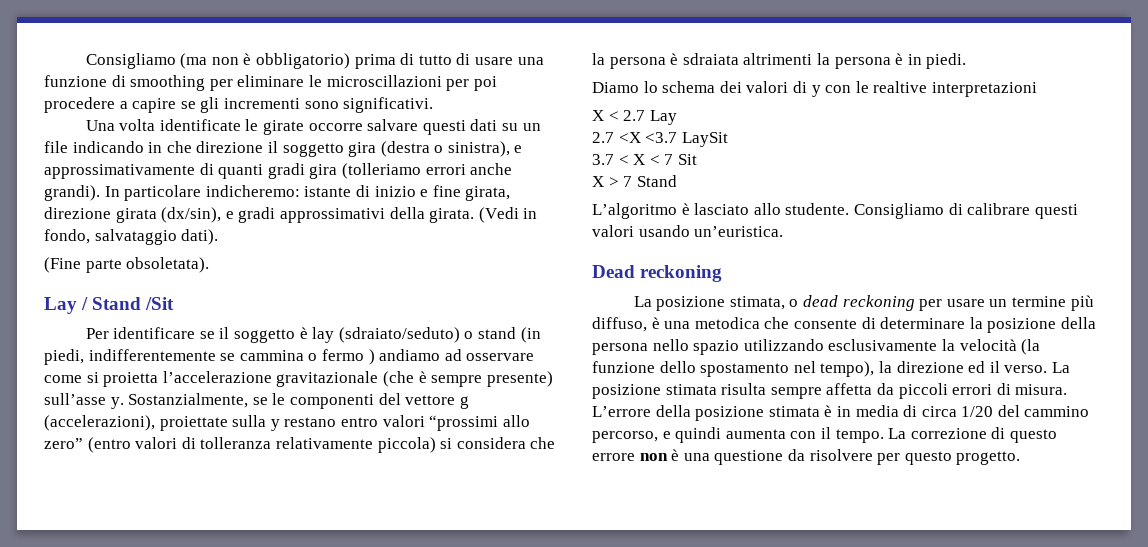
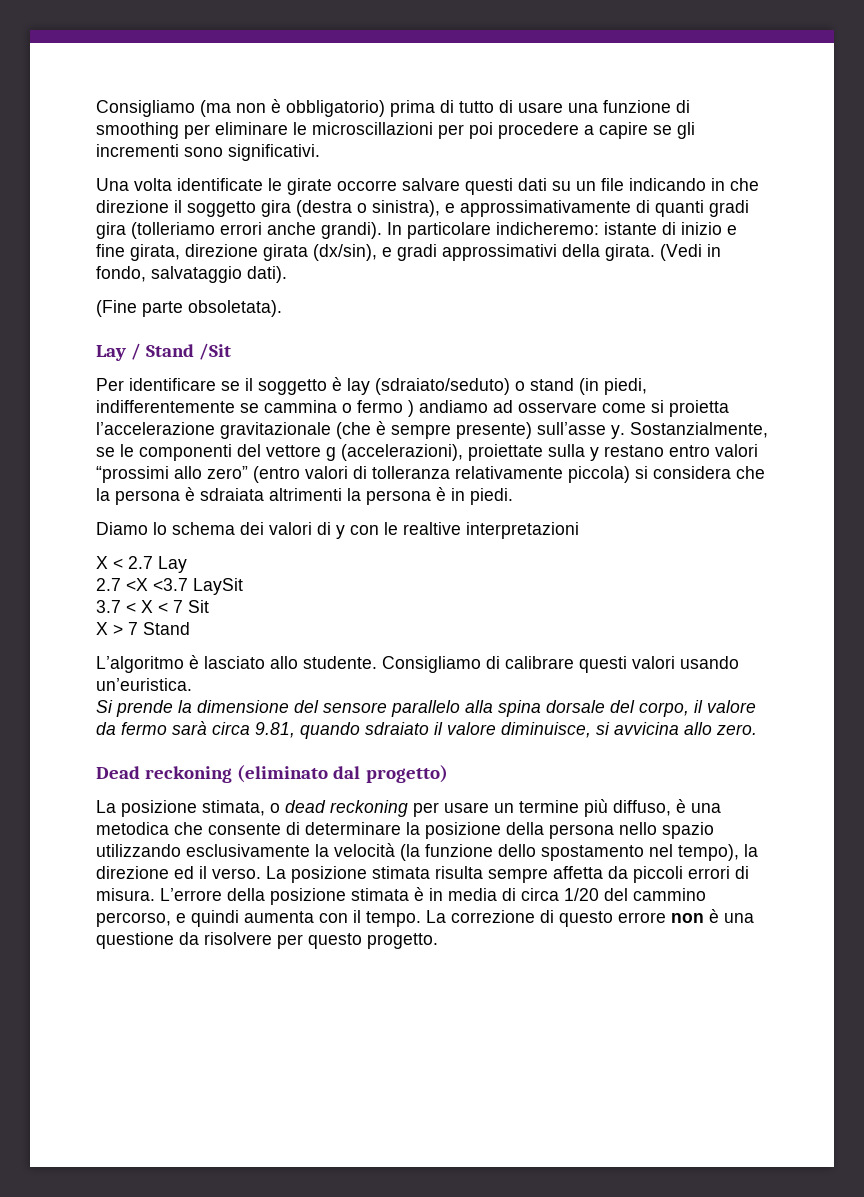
+ Si prende la dimensione del sensore parallelo alla spina dorsale del corpo, il valore da fermo sarà circa 9.81, quando sdraiato il valore diminuisce, si avvicina allo zero.
- Dead reckoning
+ Dead reckoning (eliminato dal progetto)

